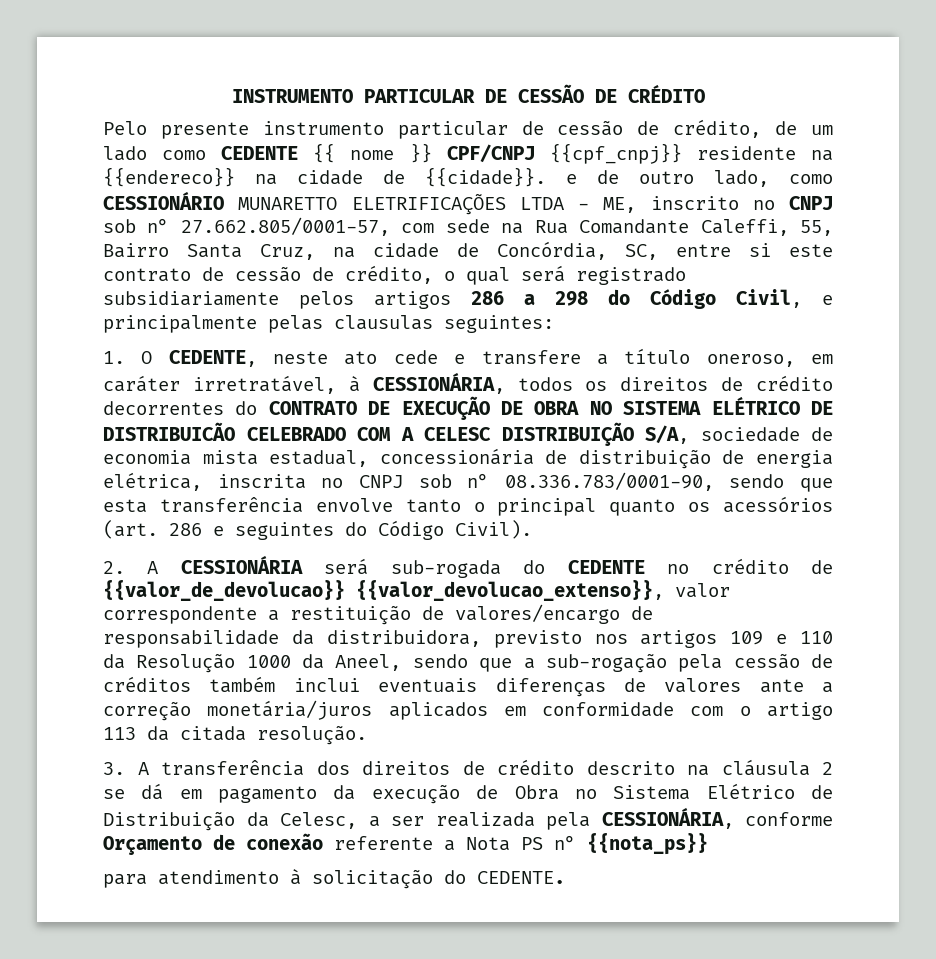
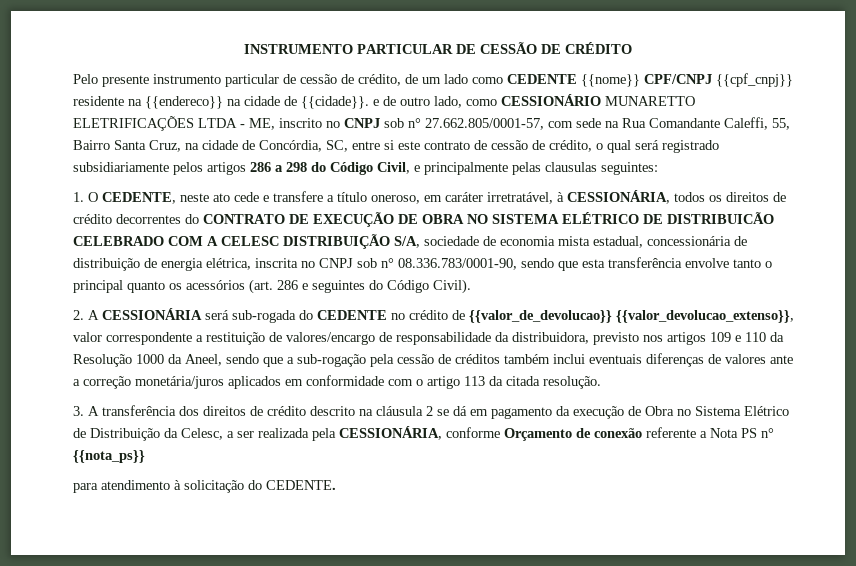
- Pelo presente instrumento particular de cessão de crédito, de um lado como CEDENTE {{ nome }} CPF/CNPJ {{cpf_cnpj}} residente na {{endereco}} na cidade de {{cidade}}. e de outro lado, como CESSIONÁRIO MUNARETTO ELETRIFICAÇÕES LTDA - ME, inscrito no CNPJ sob n° 27.662.805/0001-57, com sede na Rua Comandante Caleffi, 55, Bairro Santa Cruz, na cidade de Concórdia, SC, entre si este contrato de cessão de crédito, o qual será registrado subsidiariamente pelos artigos 286 a 298 do Código Civil, e principalmente pelas clausulas seguintes:
+ Pelo presente instrumento particular de cessão de crédito, de um lado como CEDENTE {{nome}} CPF/CNPJ {{cpf_cnpj}} residente na {{endereco}} na cidade de {{cidade}}. e de outro lado, como CESSIONÁRIO MUNARETTO ELETRIFICAÇÕES LTDA - ME, inscrito no CNPJ sob n° 27.662.805/0001-57, com sede na Rua Comandante Caleffi, 55, Bairro Santa Cruz, na cidade de Concórdia, SC, entre si este contrato de cessão de crédito, o qual será registrado subsidiariamente pelos artigos 286 a 298 do Código Civil, e principalmente pelas clausulas seguintes:

